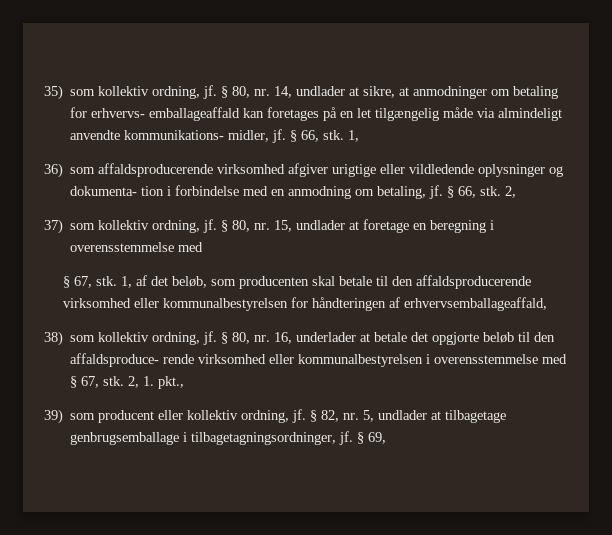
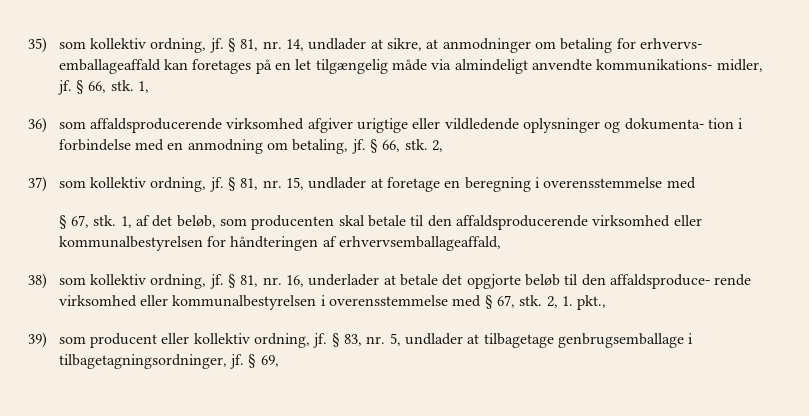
- § 80, nr. 14, undlader at sikre, at anmodninger om betaling for erhvervs- emballageaffald kan foretages på en let tilgængelig måde via almindeligt anvendte kommunikations- midler, jf.
+ § 81, nr. 14, undlader at sikre, at anmodninger om betaling for erhvervs- emballageaffald kan foretages på en let tilgængelig måde via almindeligt anvendte kommunikations- midler, jf.
- § 80, nr. 15, undlader at foretage en beregning i overensstemmelse med
+ § 81, nr. 15, undlader at foretage en beregning i overensstemmelse med
- § 80, nr. 16, underlader at betale det opgjorte beløb til den affaldsproduce- rende virksomhed eller kommunalbestyrelsen i overensstemmelse med § 67, stk.
+ § 81, nr. 16, underlader at betale det opgjorte beløb til den affaldsproduce- rende virksomhed eller kommunalbestyrelsen i overensstemmelse med § 67, stk.
- § 82, nr. 5, undlader at tilbagetage genbrugsemballage i tilbagetagningsordninger, jf.
+ § 83, nr. 5, undlader at tilbagetage genbrugsemballage i tilbagetagningsordninger, jf.

